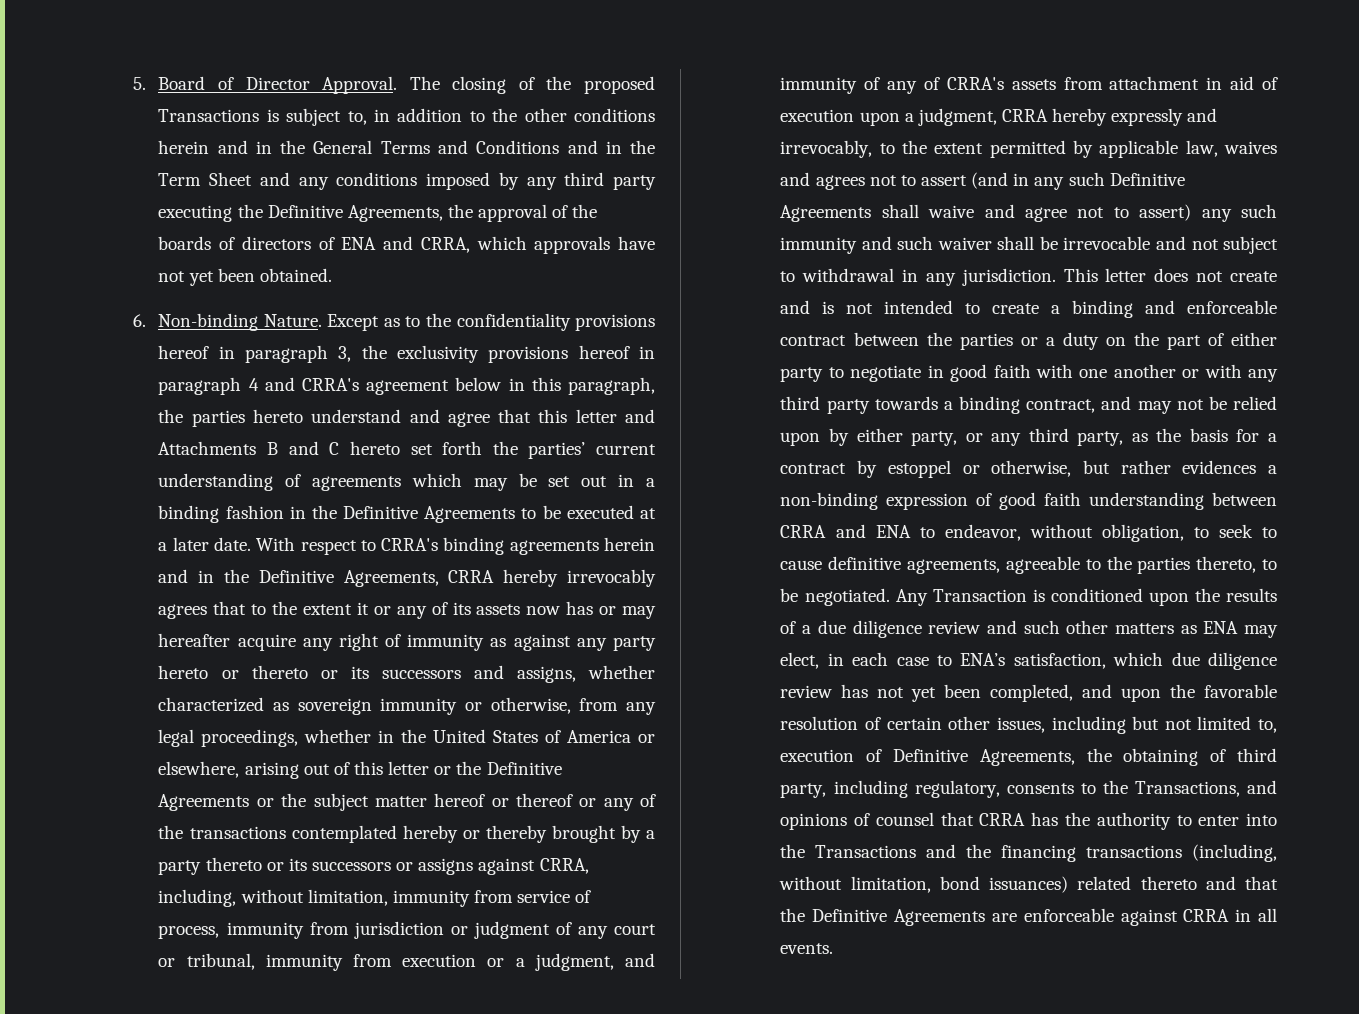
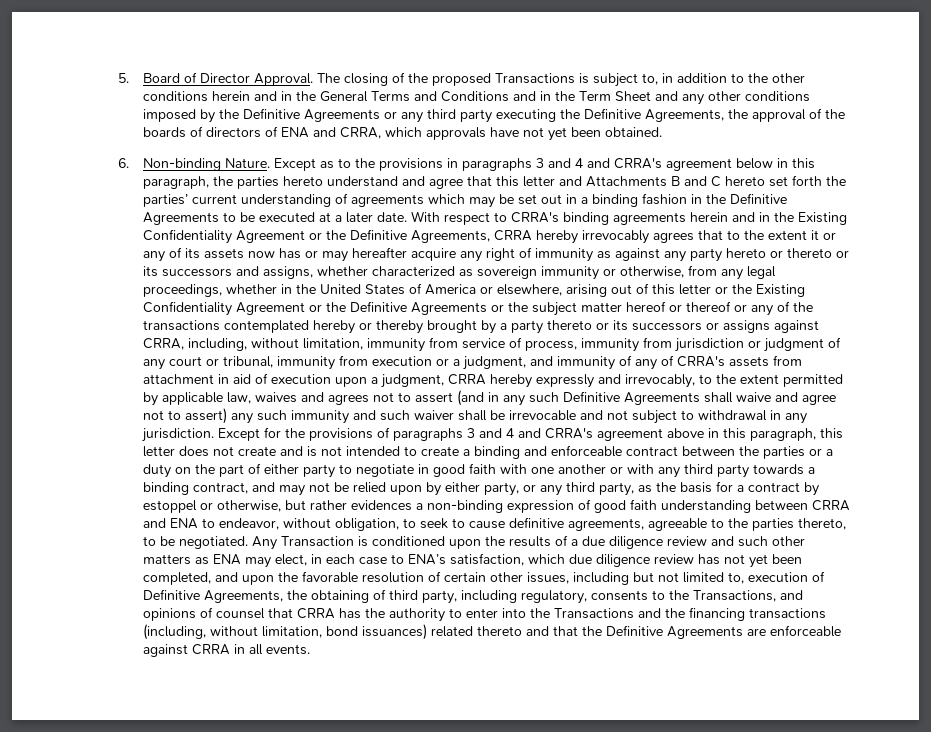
- The closing of the proposed Transactions is subject to, in addition to the other conditions herein and in the General Terms and Conditions and in the Term Sheet and any conditions imposed by any third party executing the Definitive Agreements, the approval of the boards of directors of ENA and CRRA, which approvals have not yet been obtained.
+ The closing of the proposed Transactions is subject to, in addition to the other conditions herein and in the General Terms and Conditions and in the Term Sheet and any other conditions imposed by the Definitive Agreements or any third party executing the Definitive Agreements, the approval of the boards of directors of ENA and CRRA, which approvals have not yet been obtained.
- Except as to the confidentiality provisions hereof in paragraph 3, the exclusivity provisions hereof in paragraph 4 and CRRA's agreement below in this paragraph, the parties hereto understand and agree that this letter and Attachments B and C hereto set forth the parties’ current understanding of agreements which may be set out in a binding fashion in the Definitive Agreements to be executed at a later date.
+ Except as to the provisions in paragraphs 3 and 4 and CRRA's agreement below in this paragraph, the parties hereto understand and agree that this letter and Attachments B and C hereto set forth the parties’ current understanding of agreements which may be set out in a binding fashion in the Definitive Agreements to be executed at a later date.
- With respect to CRRA's binding agreements herein and in the Definitive Agreements, CRRA hereby irrevocably agrees that to the extent it or any of its assets now has or may hereafter acquire any right of immunity as against any party hereto or thereto or its successors and assigns, whether characterized as sovereign immunity or otherwise, from any legal proceedings, whether in the United States of America or elsewhere, arising out of this letter or the Definitive Agreements or the subject matter hereof or thereof or any of the transactions contemplated hereby or thereby brought by a party thereto or its successors or assigns against CRRA, including, without limitation, immunity from service of process, immunity from jurisdiction or judgment of any court or tribunal, immunity from execution or a judgment, and immunity of any of CRRA's assets from attachment in aid of execution upon a judgment, CRRA hereby expressly and irrevocably, to the extent permitted by applicable law, waives and agrees not to assert (and in any such Definitive Agreements shall waive and agree not to assert) any such immunity and such waiver shall be irrevocable and not subject to withdrawal in any jurisdiction.
+ With respect to CRRA's binding agreements herein and in the Existing Confidentiality Agreement or the Definitive Agreements, CRRA hereby irrevocably agrees that to the extent it or any of its assets now has or may hereafter acquire any right of immunity as against any party hereto or thereto or its successors and assigns, whether characterized as sovereign immunity or otherwise, from any legal proceedings, whether in the United States of America or elsewhere, arising out of this letter or the Existing Confidentiality Agreement or the Definitive Agreements or the subject matter hereof or thereof or any of the transactions contemplated hereby or thereby brought by a party thereto or its successors or assigns against CRRA, including, without limitation, immunity from service of process, immunity from jurisdiction or judgment of any court or tribunal, immunity from execution or a judgment, and immunity of any of CRRA's assets from attachment in aid of execution upon a judgment, CRRA hereby expressly and irrevocably, to the extent permitted by applicable law, waives and agrees not to assert (and in any such Definitive Agreements shall waive and agree not to assert) any such immunity and such waiver shall be irrevocable and not subject to withdrawal in any jurisdiction.
- This letter does not create and is not intended to create a binding and enforceable contract between the parties or a duty on the part of either party to negotiate in good faith with one another or with any third party towards a binding contract, and may not be relied upon by either party, or any third party, as the basis for a contract by estoppel or otherwise, but rather evidences a non-binding expression of good faith understanding between CRRA and ENA to endeavor, without obligation, to seek to cause definitive agreements, agreeable to the parties thereto, to be negotiated.
+ Except for the provisions of paragraphs 3 and 4 and CRRA's agreement above in this paragraph, this letter does not create and is not intended to create a binding and enforceable contract between the parties or a duty on the part of either party to negotiate in good faith with one another or with any third party towards a binding contract, and may not be relied upon by either party, or any third party, as the basis for a contract by estoppel or otherwise, but rather evidences a non-binding expression of good faith understanding between CRRA and ENA to endeavor, without obligation, to seek to cause definitive agreements, agreeable to the parties thereto, to be negotiated.

